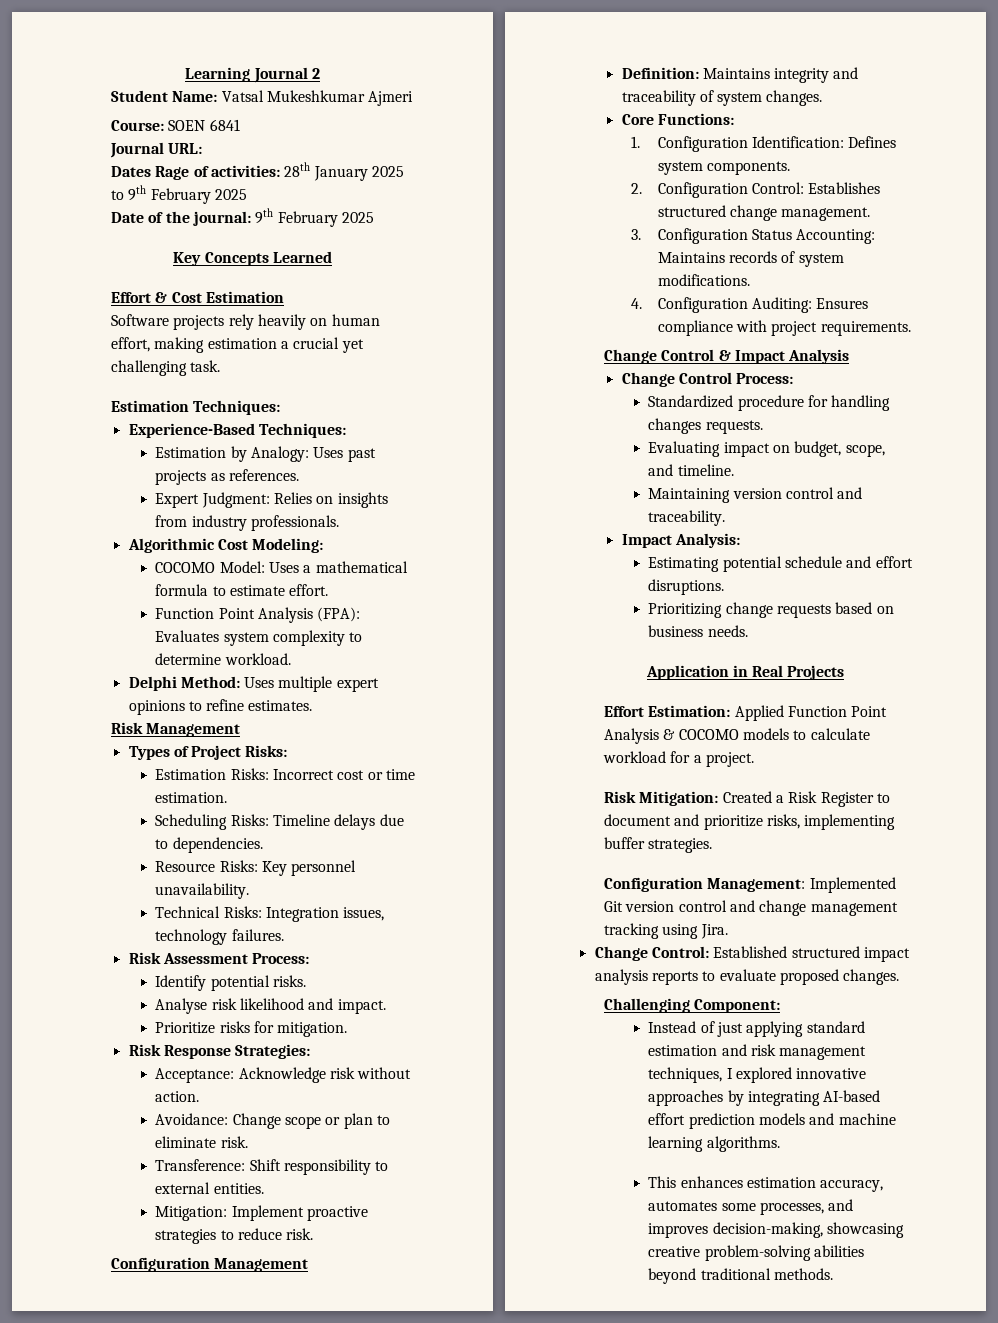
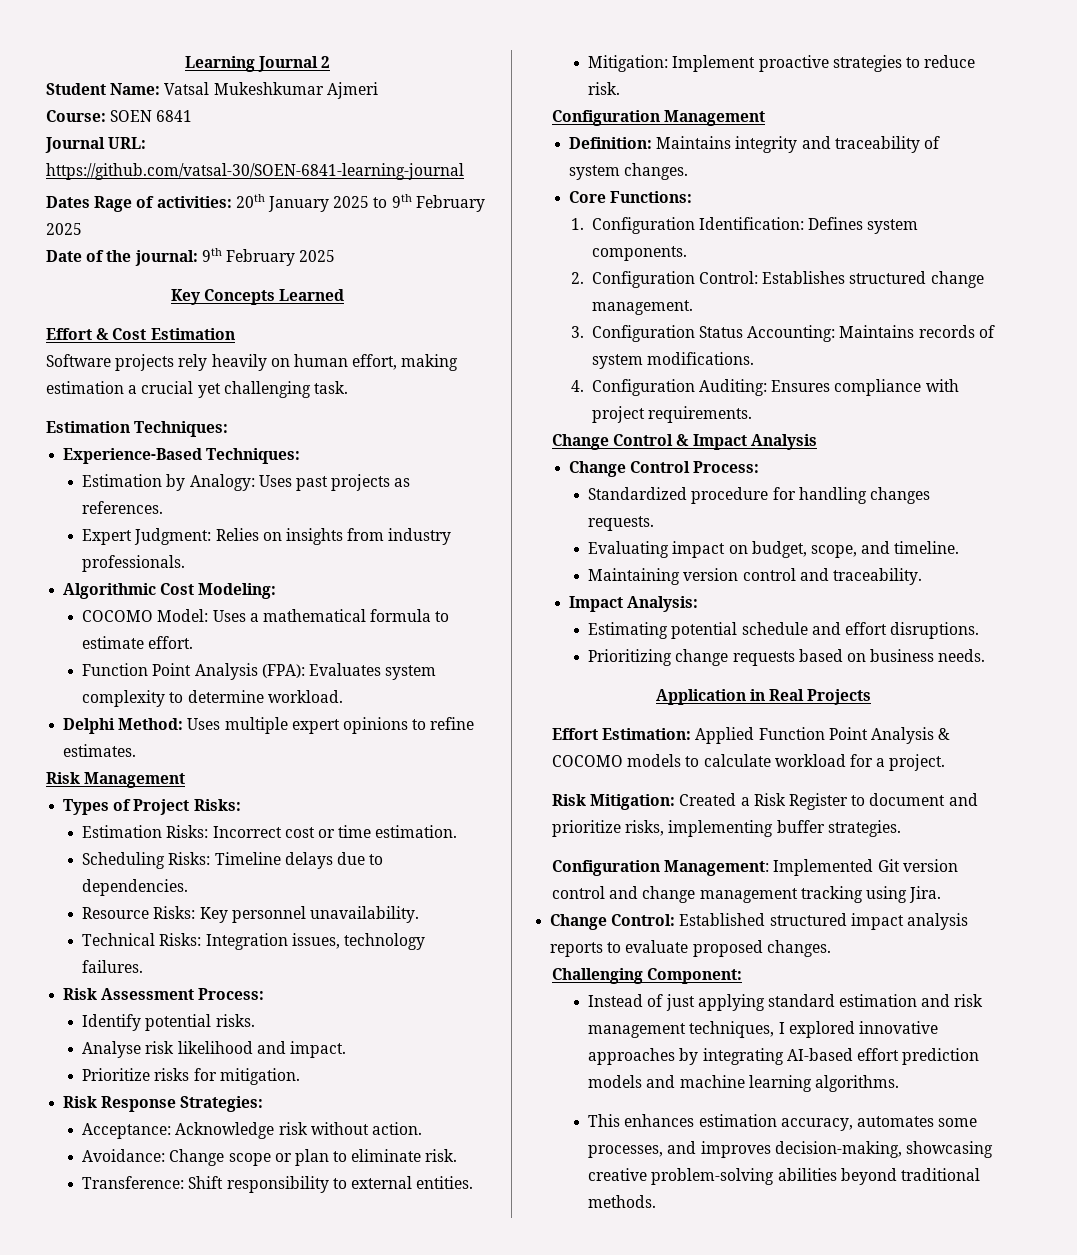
- Journal URL:
+ Journal URL: https://github.com/vatsal-30/SOEN-6841-learning-journal
- Dates Rage of activities: 28th January 2025 to 9th February 2025
+ Dates Rage of activities: 20th January 2025 to 9th February 2025

